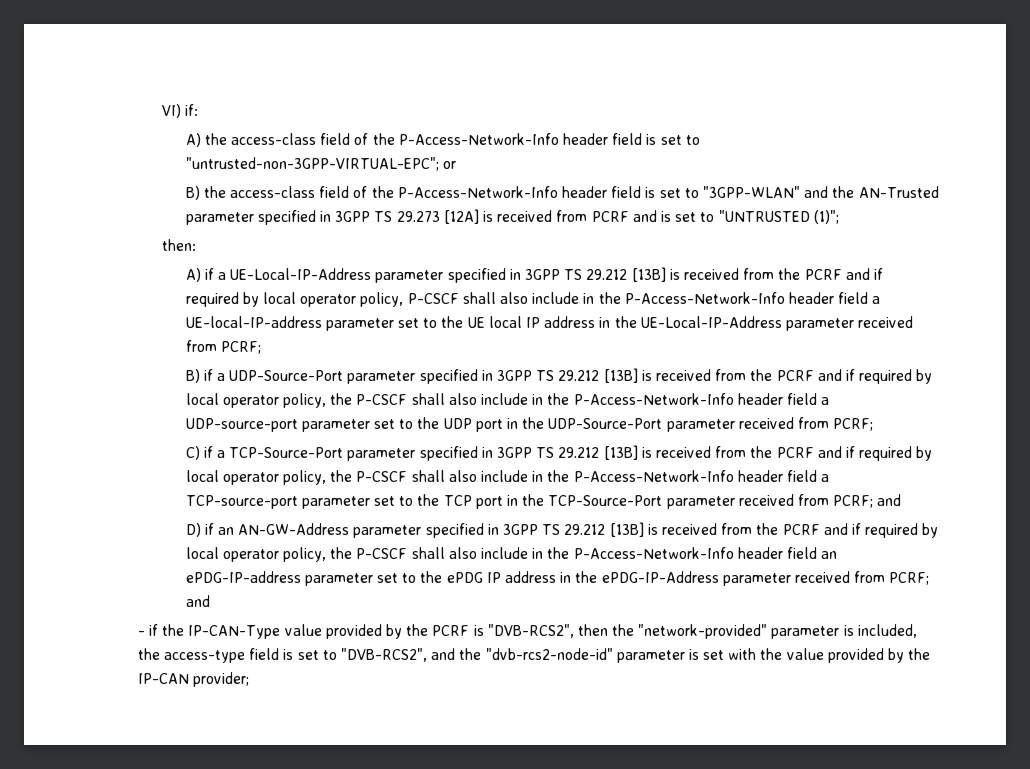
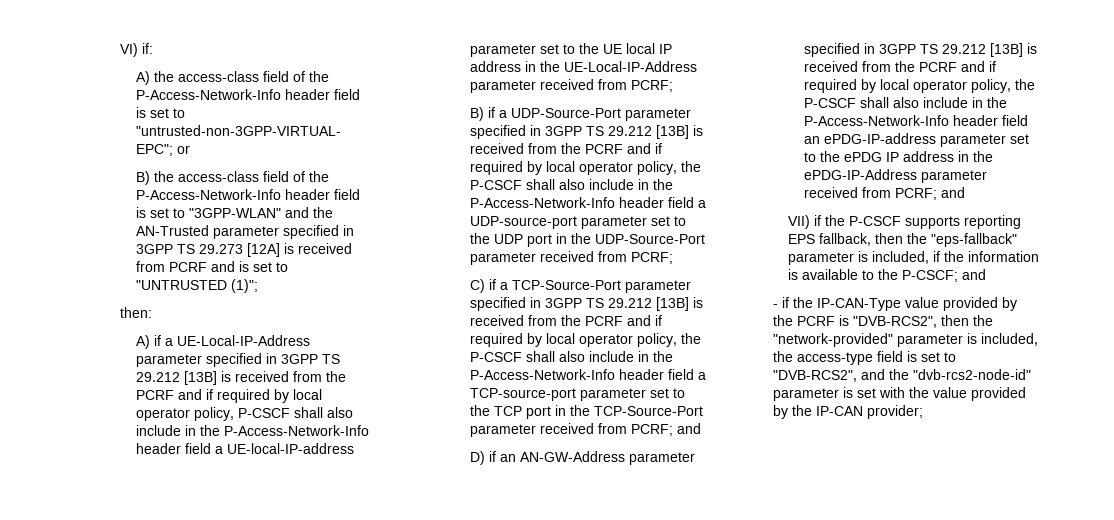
+ VII) if the P-CSCF supports reporting EPS fallback, then the "eps-fallback" parameter is included, if the information is available to the P-CSCF; and

